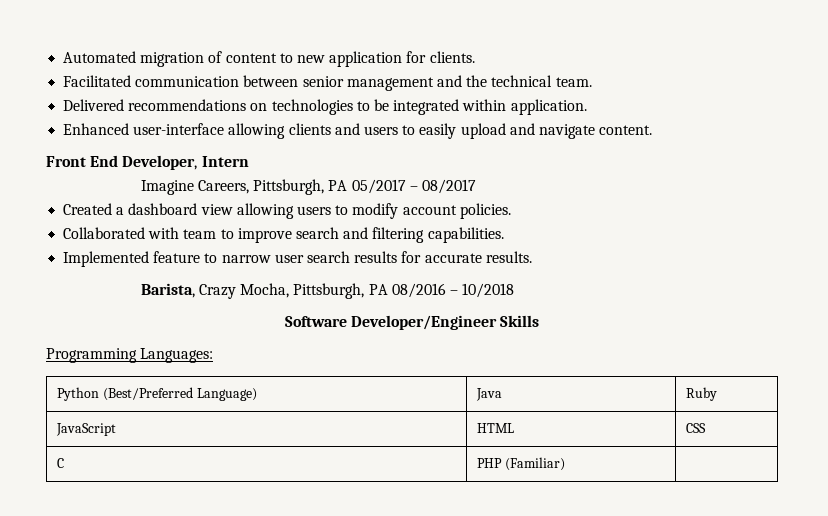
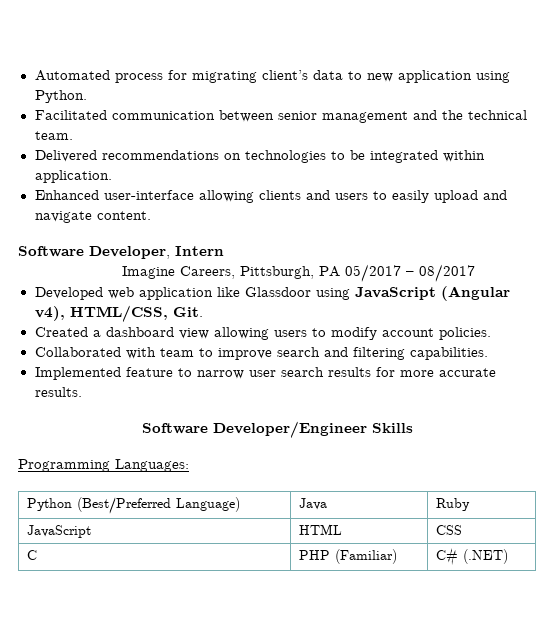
- Automated migration of content to new application for clients.
+ Automated process for migrating client’s data to new application using Python.
- Front End Developer, Intern
+ Software Developer, Intern
+ Developed web application like Glassdoor using JavaScript (Angular v4), HTML/CSS, Git.
- Implemented feature to narrow user search results for accurate results.
+ Implemented feature to narrow user search results for more accurate results.
- Barista, Crazy Mocha, Pittsburgh, PA 08/2016 – 10/2018
- C | PHP (Familiar) |
+ C | PHP (Familiar) | C# (.NET)

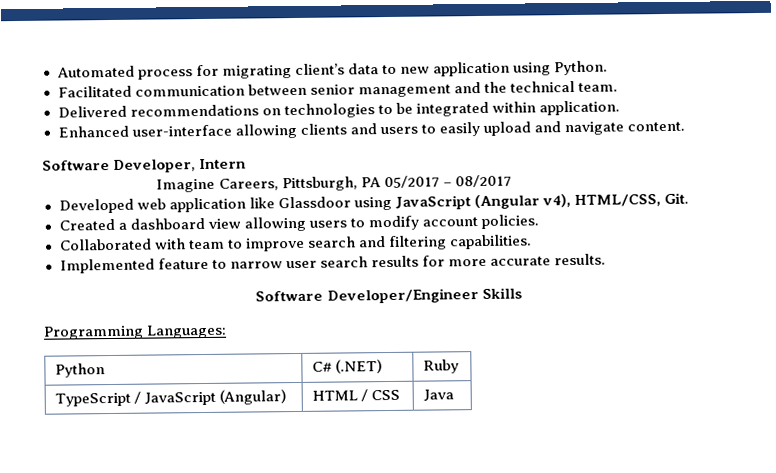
- Python (Best/Preferred Language) | Java | Ruby
+ Python | C# (.NET) | Ruby
- JavaScript | HTML | CSS
- C | PHP (Familiar) | C# (.NET)
+ TypeScript / JavaScript (Angular) | HTML / CSS | Java

